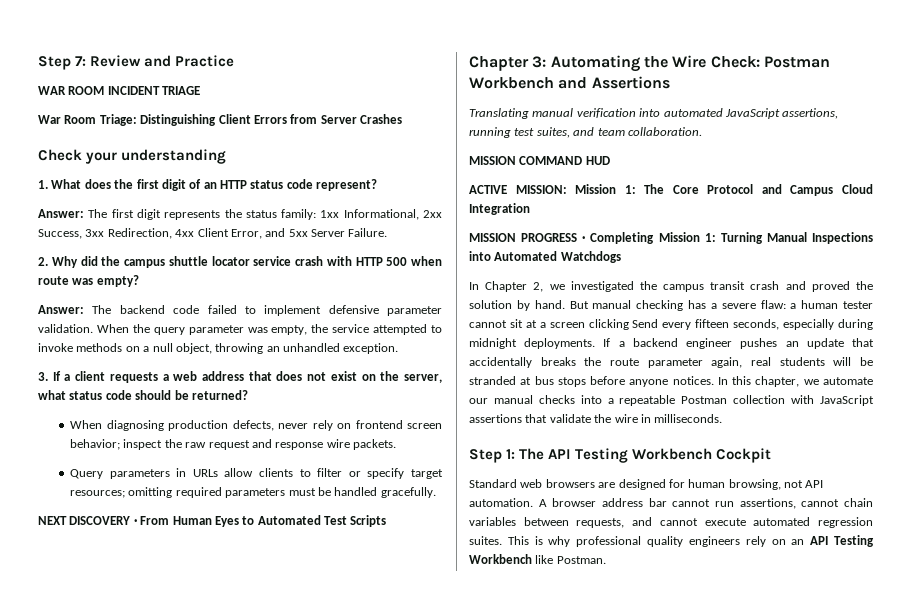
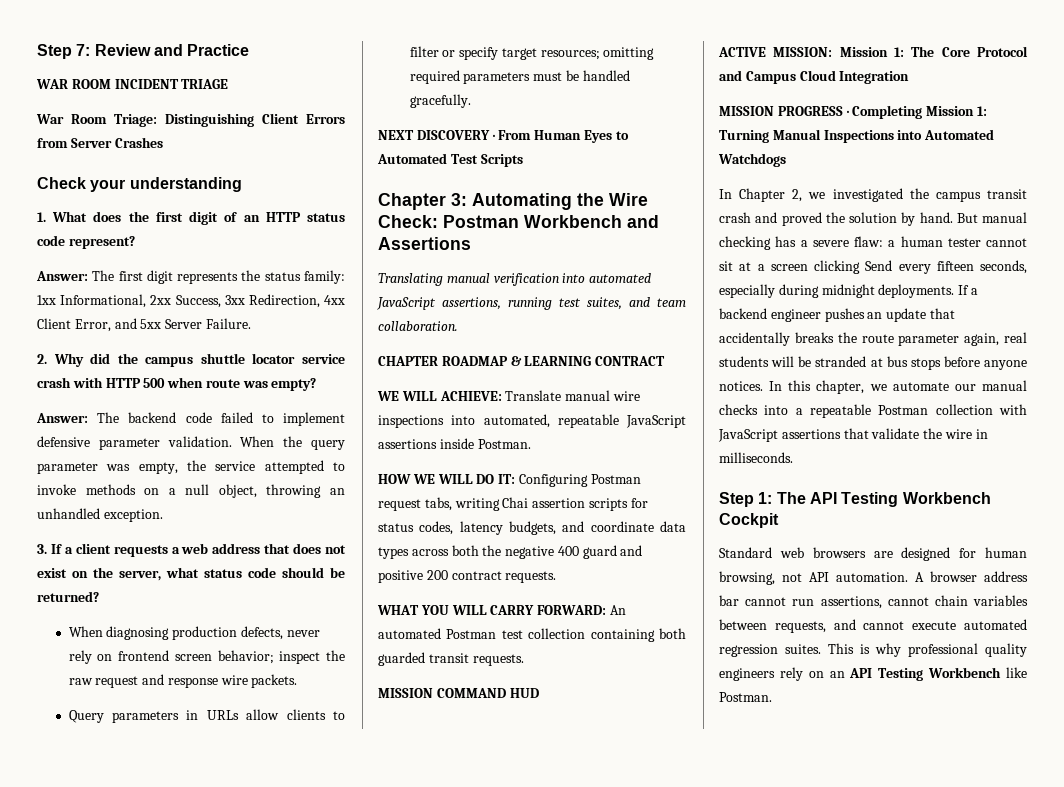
+ CHAPTER ROADMAP & LEARNING CONTRACT
+ WE WILL ACHIEVE: Translate manual wire inspections into automated, repeatable JavaScript assertions inside Postman.
+ HOW WE WILL DO IT: Configuring Postman request tabs, writing Chai assertion scripts for status codes, latency budgets, and coordinate data types across both the negative 400 guard and positive 200 contract requests.
+ WHAT YOU WILL CARRY FORWARD: An automated Postman test collection containing both guarded transit requests.

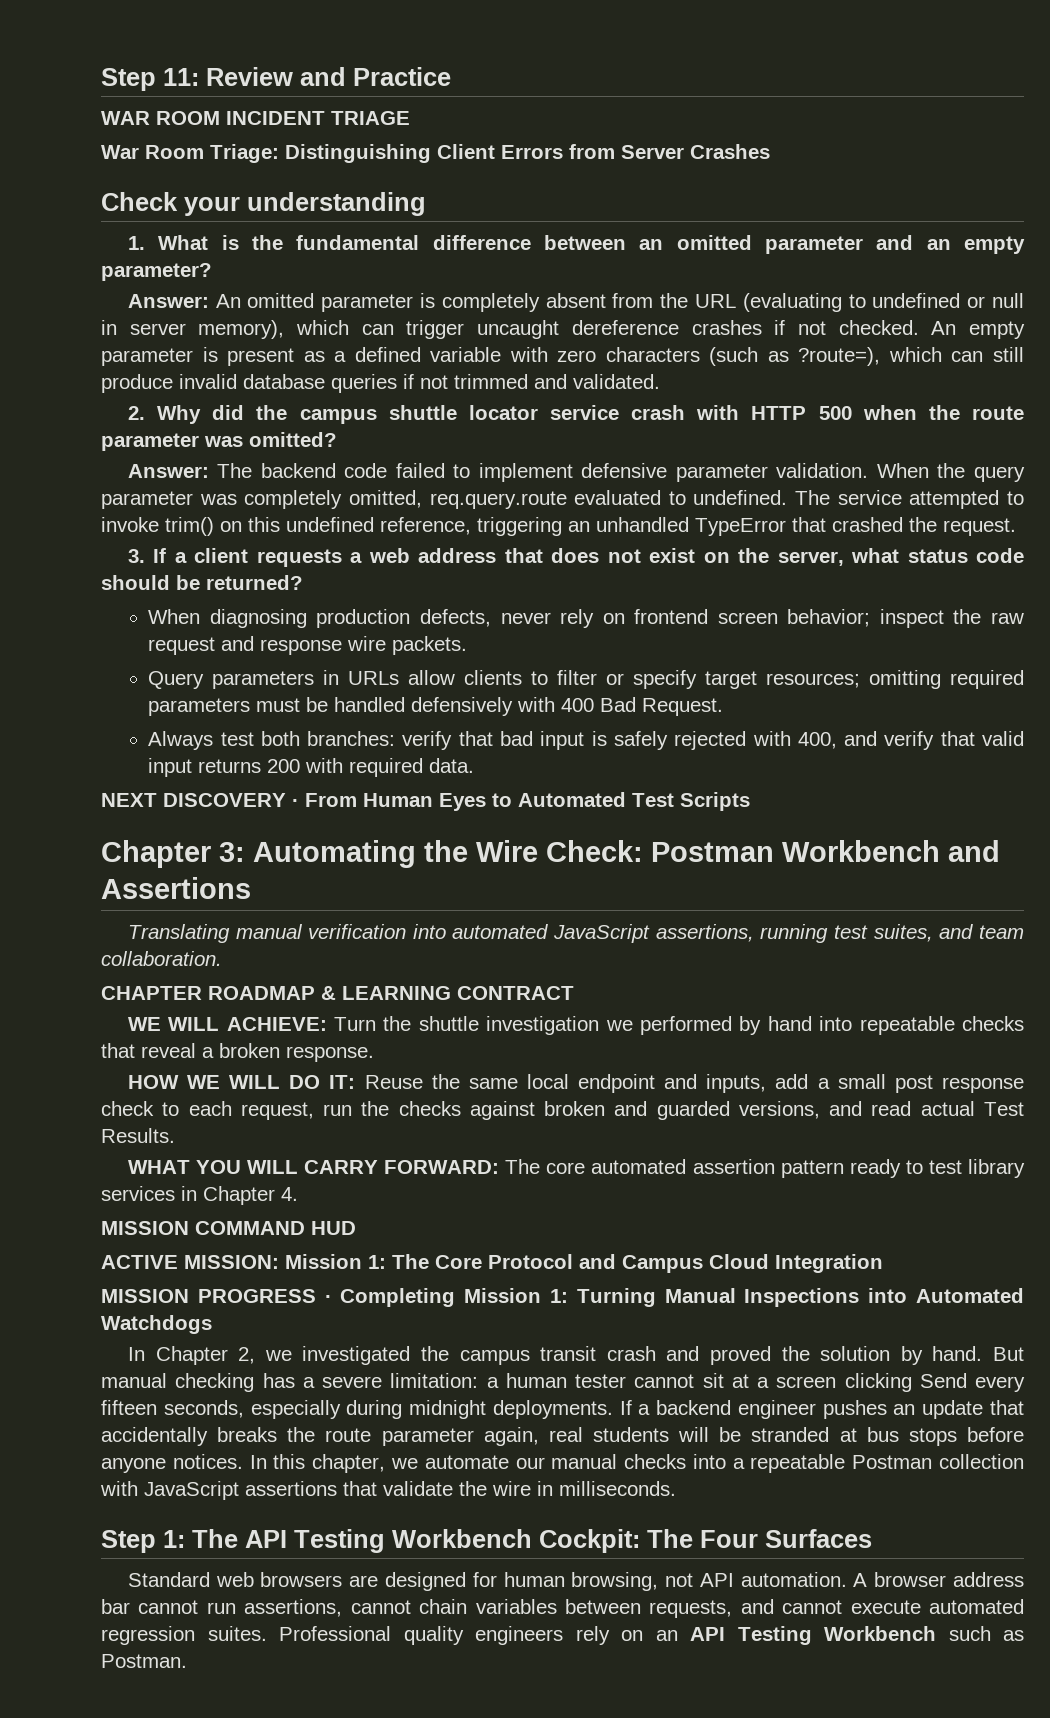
- Step 7: Review and Practice
+ Step 11: Review and Practice
- 1. What does the first digit of an HTTP status code represent?
- Answer: The first digit represents the status family: 1xx Informational, 2xx Success, 3xx Redirection, 4xx Client Error, and 5xx Server Failure.
+ 1. What is the fundamental difference between an omitted parameter and an empty parameter?
+ Answer: An omitted parameter is completely absent from the URL (evaluating to undefined or null in server memory), which can trigger uncaught dereference crashes if not checked. An empty parameter is present as a defined variable with zero characters (such as ?route=), which can still produce invalid database queries if not trimmed and validated.
- 2. Why did the campus shuttle locator service crash with HTTP 500 when route was empty?
+ 2. Why did the campus shuttle locator service crash with HTTP 500 when the route parameter was omitted?
- When the query parameter was empty, the service attempted to invoke methods on a null object, throwing an unhandled exception.
+ When the query parameter was completely omitted, req.query.route evaluated to undefined. The service attempted to invoke trim() on this undefined reference, triggering an unhandled TypeError that crashed the request.
- Query parameters in URLs allow clients to filter or specify target resources; omitting required parameters must be handled gracefully.
+ Query parameters in URLs allow clients to filter or specify target resources; omitting required parameters must be handled defensively with 400 Bad Request.
+ Always test both branches: verify that bad input is safely rejected with 400, and verify that valid input returns 200 with required data.
- WE WILL ACHIEVE: Translate manual wire inspections into automated, repeatable JavaScript assertions inside Postman.
+ WE WILL ACHIEVE: Turn the shuttle investigation we performed by hand into repeatable checks that reveal a broken response.
- HOW WE WILL DO IT: Configuring Postman request tabs, writing Chai assertion scripts for status codes, latency budgets, and coordinate data types across both the negative 400 guard and positive 200 contract requests.
+ HOW WE WILL DO IT: Reuse the same local endpoint and inputs, add a small post response check to each request, run the checks against broken and guarded versions, and read actual Test Results.
- WHAT YOU WILL CARRY FORWARD: An automated Postman test collection containing both guarded transit requests.
+ WHAT YOU WILL CARRY FORWARD: The core automated assertion pattern ready to test library services in Chapter 4.
- But manual checking has a severe flaw: a human tester cannot sit at a screen clicking Send every fifteen seconds, especially during midnight deployments.
+ But manual checking has a severe limitation: a human tester cannot sit at a screen clicking Send every fifteen seconds, especially during midnight deployments.
- Step 1: The API Testing Workbench Cockpit
+ Step 1: The API Testing Workbench Cockpit: The Four Surfaces
- This is why professional quality engineers rely on an API Testing Workbench like Postman.
+ Professional quality engineers rely on an API Testing Workbench such as Postman.

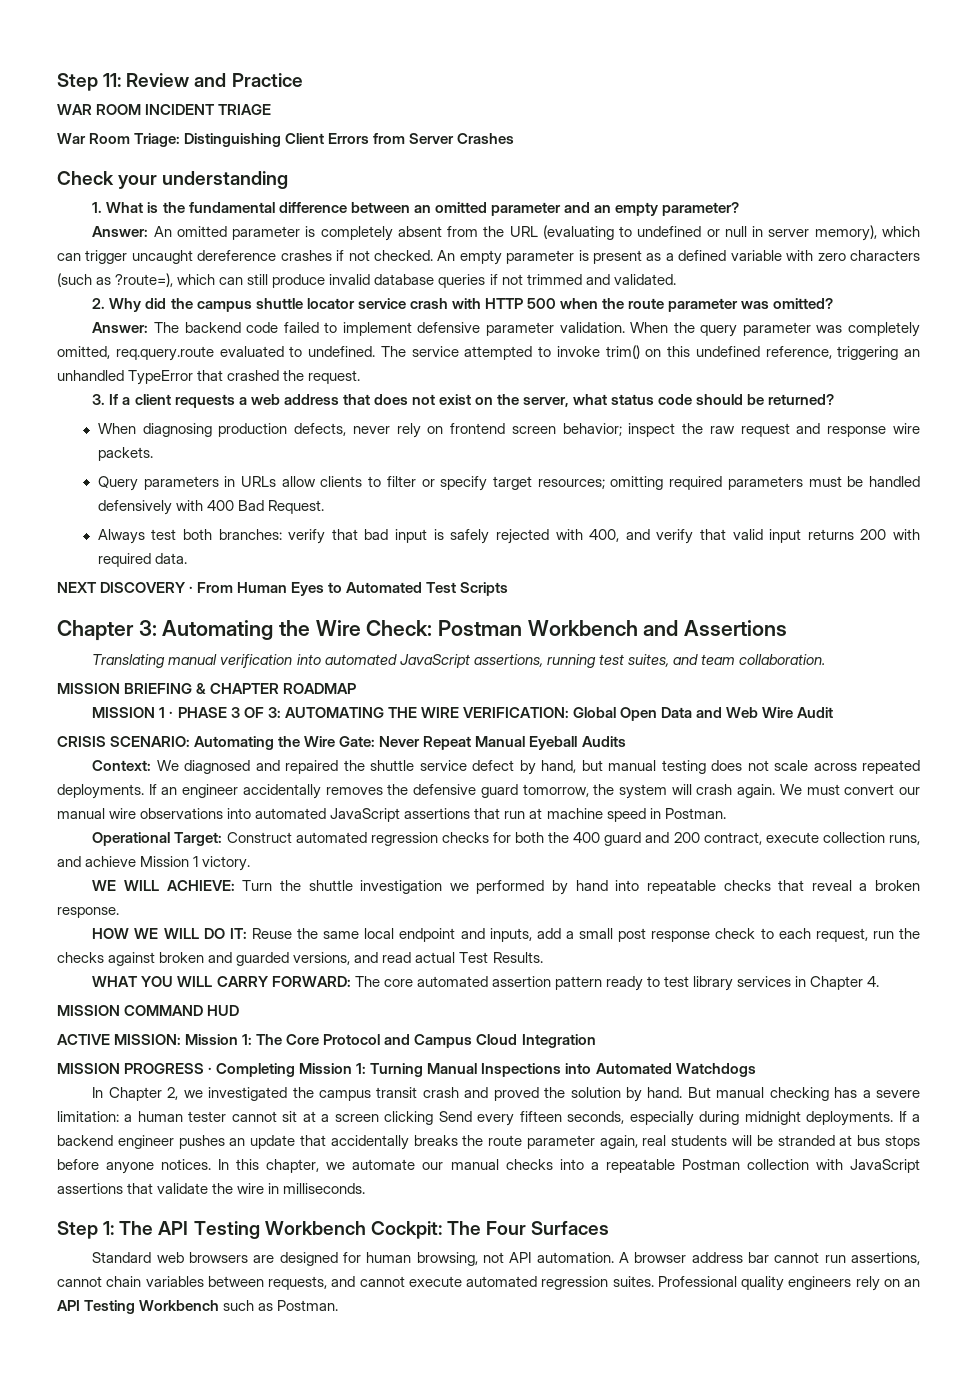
- CHAPTER ROADMAP & LEARNING CONTRACT
+ MISSION BRIEFING & CHAPTER ROADMAP
+ MISSION 1 · PHASE 3 OF 3: AUTOMATING THE WIRE VERIFICATION: Global Open Data and Web Wire Audit
+ CRISIS SCENARIO: Automating the Wire Gate: Never Repeat Manual Eyeball Audits
+ Context: We diagnosed and repaired the shuttle service defect by hand, but manual testing does not scale across repeated deployments. If an engineer accidentally removes the defensive guard tomorrow, the system will crash again. We must convert our manual wire observations into automated JavaScript assertions that run at machine speed in Postman.
+ Operational Target: Construct automated regression checks for both the 400 guard and 200 contract, execute collection runs, and achieve Mission 1 victory.

